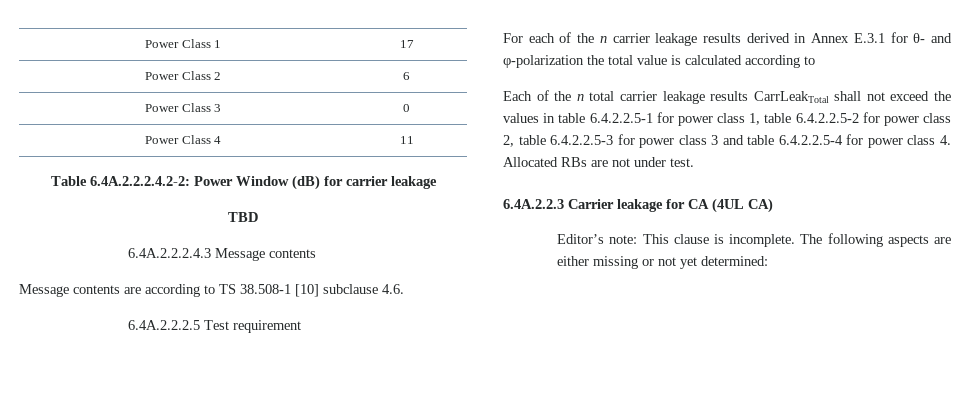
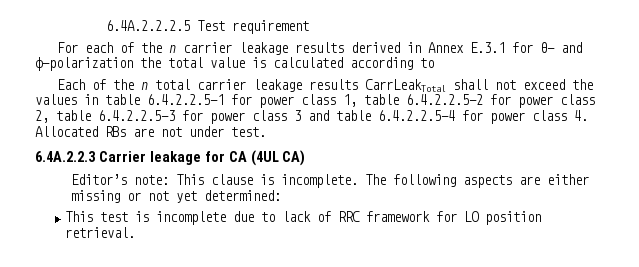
- Power Class 1 | 17
- Power Class 2 | 6
- Power Class 3 | 0
- Power Class 4 | 11
- Table 6.4A.2.2.2.4.2-2: Power Window (dB) for carrier leakage
- TBD
- 6.4A.2.2.2.4.3 Message contents
- Message contents are according to TS 38.508-1 [10] subclause 4.6.
+ This test is incomplete due to lack of RRC framework for LO position retrieval.

